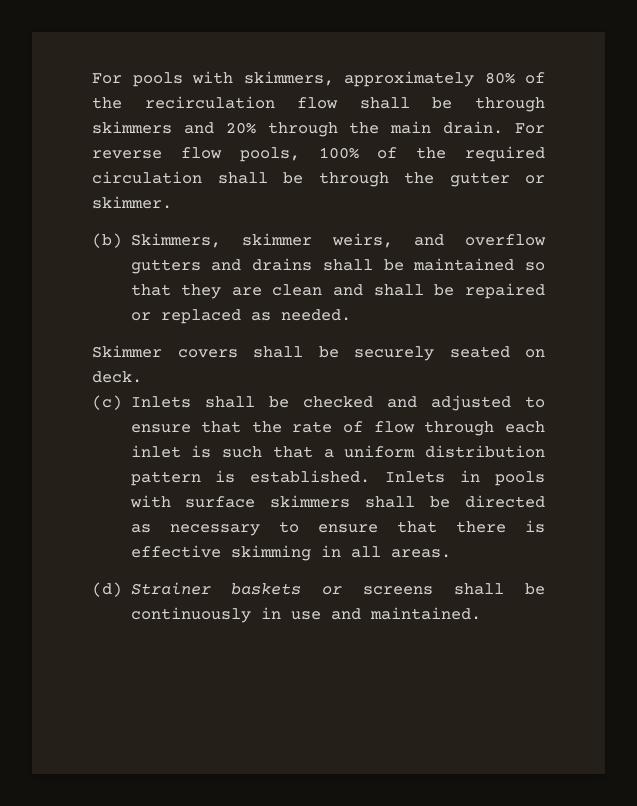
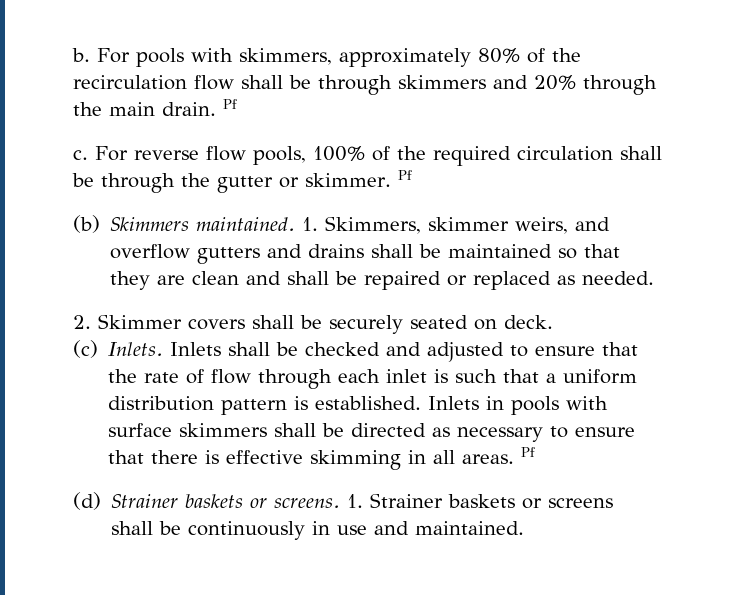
+ b.
- For pools with skimmers, approximately 80% of the recirculation flow shall be through skimmers and 20% through the main drain.
+ For pools with skimmers, approximately 80% of the recirculation flow shall be through skimmers and 20% through the main drain. Pf
+ c.
- For reverse flow pools, 100% of the required circulation shall be through the gutter or skimmer.
+ For reverse flow pools, 100% of the required circulation shall be through the gutter or skimmer. Pf
- (b) Skimmers, skimmer weirs, and overflow gutters and drains shall be maintained so that they are clean and shall be repaired or replaced as needed.
+ (b) Skimmers maintained. 1. Skimmers, skimmer weirs, and overflow gutters and drains shall be maintained so that they are clean and shall be repaired or replaced as needed.
- Skimmer covers shall be securely seated on deck.
+ 2. Skimmer covers shall be securely seated on deck.
- (c) Inlets shall be checked and adjusted to ensure that the rate of flow through each inlet is such that a uniform distribution pattern is established.
+ (c) Inlets. Inlets shall be checked and adjusted to ensure that the rate of flow through each inlet is such that a uniform distribution pattern is established.
- Inlets in pools with surface skimmers shall be directed as necessary to ensure that there is effective skimming in all areas.
+ Inlets in pools with surface skimmers shall be directed as necessary to ensure that there is effective skimming in all areas. Pf
- (d) Strainer baskets or screens shall be continuously in use and maintained.
+ (d) Strainer baskets or screens. 1. Strainer baskets or screens shall be continuously in use and maintained.

